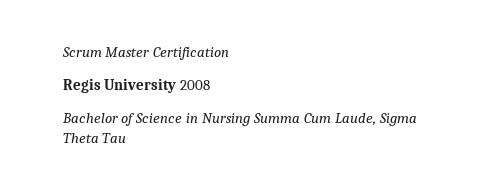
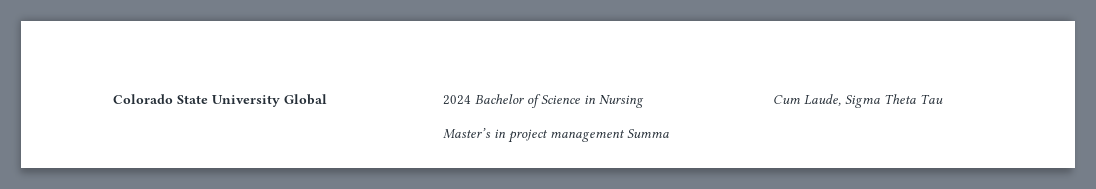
- Scrum Master Certification
- Regis University 2008
- Bachelor of Science in Nursing Summa Cum Laude, Sigma Theta Tau
+ Colorado State University Global 2024 Bachelor of Science in Nursing
+ Master’s in project management Summa Cum Laude, Sigma Theta Tau

